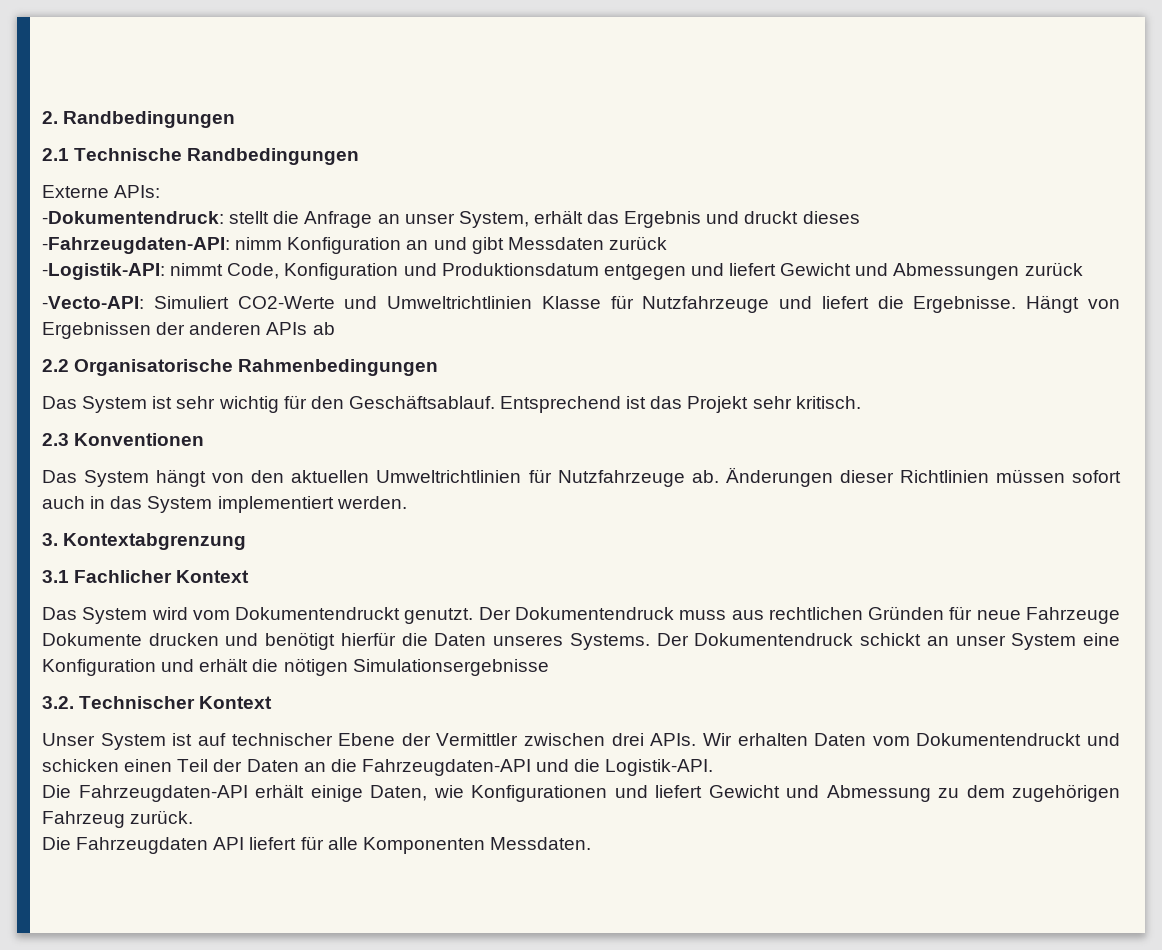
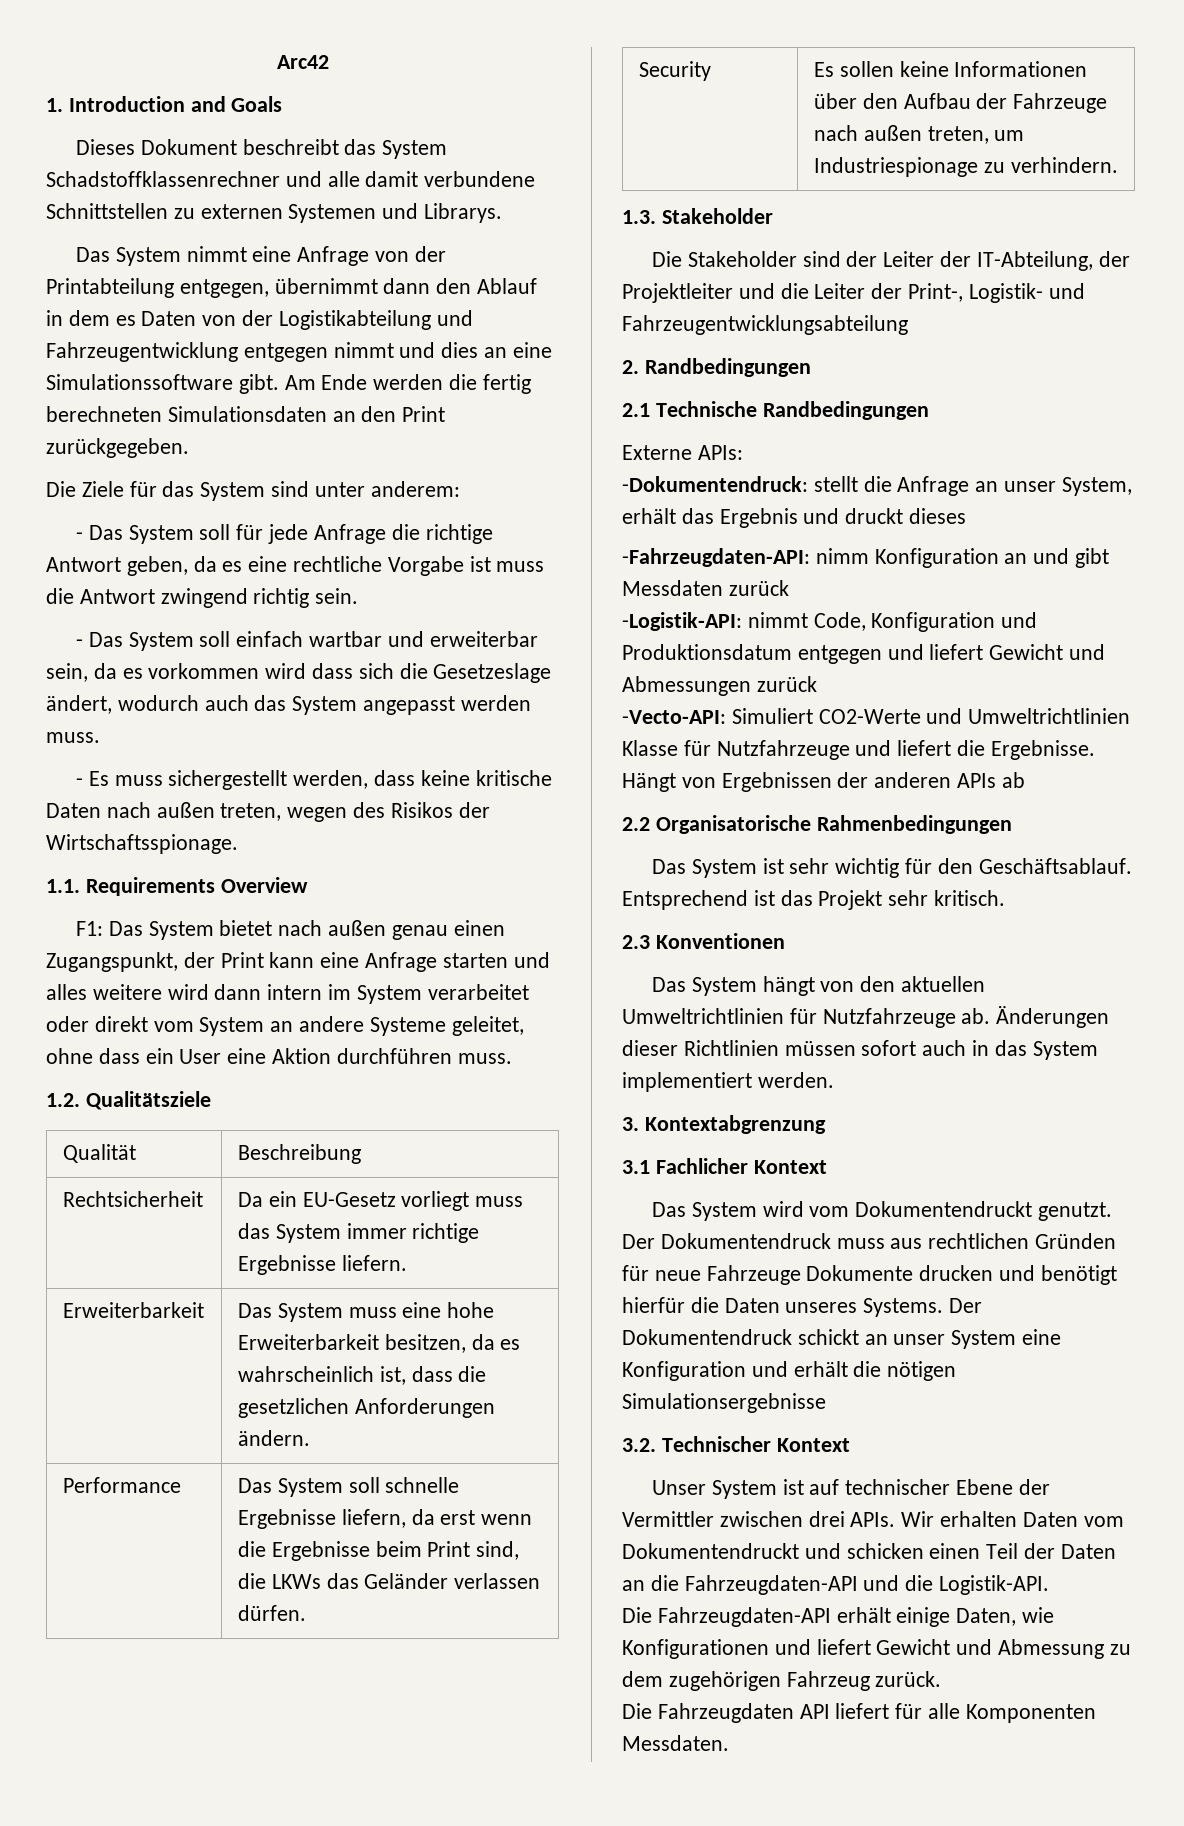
+ Arc42
+ 1. Introduction and Goals
+ Dieses Dokument beschreibt das System Schadstoffklassenrechner und alle damit verbundene Schnittstellen zu externen Systemen und Librarys.
+ Das System nimmt eine Anfrage von der Printabteilung entgegen, übernimmt dann den Ablauf in dem es Daten von der Logistikabteilung und Fahrzeugentwicklung entgegen nimmt und dies an eine Simulationssoftware gibt. Am Ende werden die fertig berechneten Simulationsdaten an den Print zurückgegeben.
+ Die Ziele für das System sind unter anderem:
+ - Das System soll für jede Anfrage die richtige Antwort geben, da es eine rechtliche Vorgabe ist muss die Antwort zwingend richtig sein.
+ - Das System soll einfach wartbar und erweiterbar sein, da es vorkommen wird dass sich die Gesetzeslage ändert, wodurch auch das System angepasst werden muss.
+ - Es muss sichergestellt werden, dass keine kritische Daten nach außen treten, wegen des Risikos der Wirtschaftsspionage.
+ 1.1. Requirements Overview
+ F1: Das System bietet nach außen genau einen Zugangspunkt, der Print kann eine Anfrage starten und alles weitere wird dann intern im System verarbeitet oder direkt vom System an andere Systeme geleitet, ohne dass ein User eine Aktion durchführen muss.
+ 1.2. Qualitätsziele
+ Qualität | Beschreibung
+ Rechtsicherheit | Da ein EU-Gesetz vorliegt muss das System immer richtige Ergebnisse liefern.
+ Erweiterbarkeit | Das System muss eine hohe Erweiterbarkeit besitzen, da es wahrscheinlich ist, dass die gesetzlichen Anforderungen ändern.
+ Performance | Das System soll schnelle Ergebnisse liefern, da erst wenn die Ergebnisse beim Print sind, die LKWs das Geländer verlassen dürfen.
+ Security | Es sollen keine Informationen über den Aufbau der Fahrzeuge nach außen treten, um Industriespionage zu verhindern.
+ 1.3. Stakeholder
+ Die Stakeholder sind der Leiter der IT-Abteilung, der Projektleiter und die Leiter der Print-, Logistik- und Fahrzeugentwicklungsabteilung

